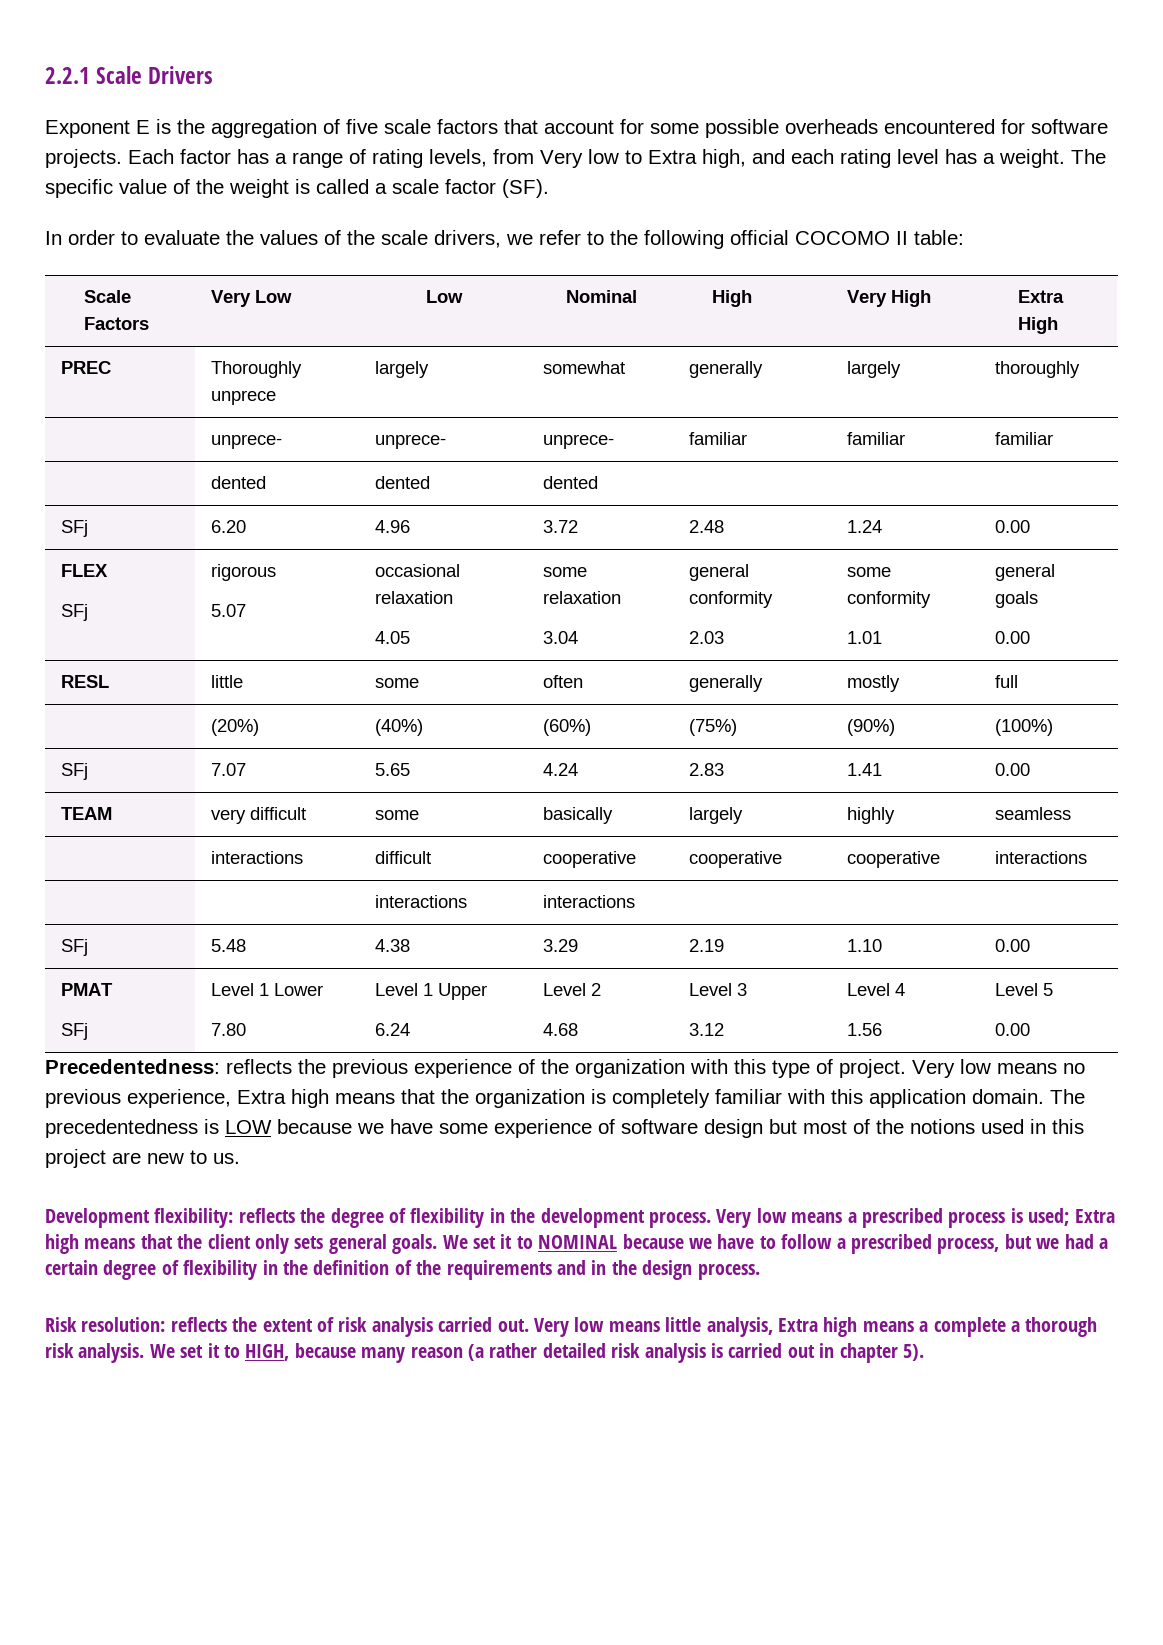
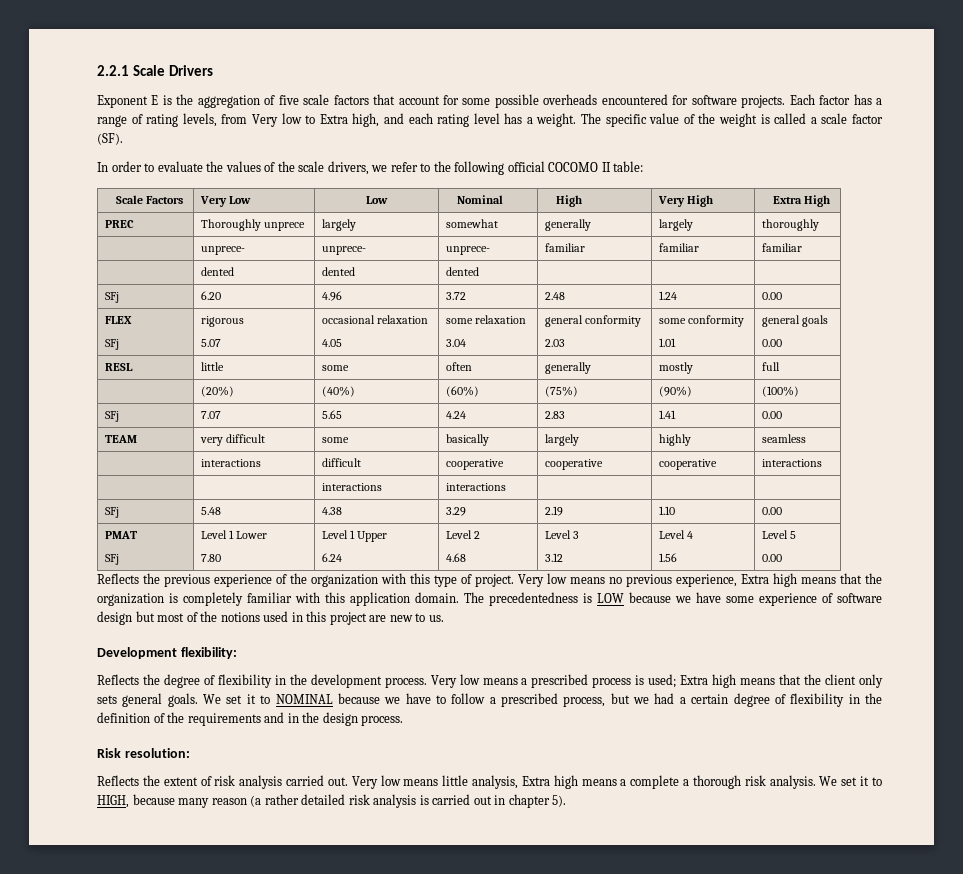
- Precedentedness: reflects the previous experience of the organization with this type of project.
+ Reflects the previous experience of the organization with this type of project.
- Development flexibility: reflects the degree of flexibility in the development process.
+ Development flexibility:
+ Reflects the degree of flexibility in the development process.
- Risk resolution: reflects the extent of risk analysis carried out.
+ Risk resolution:
+ Reflects the extent of risk analysis carried out.

